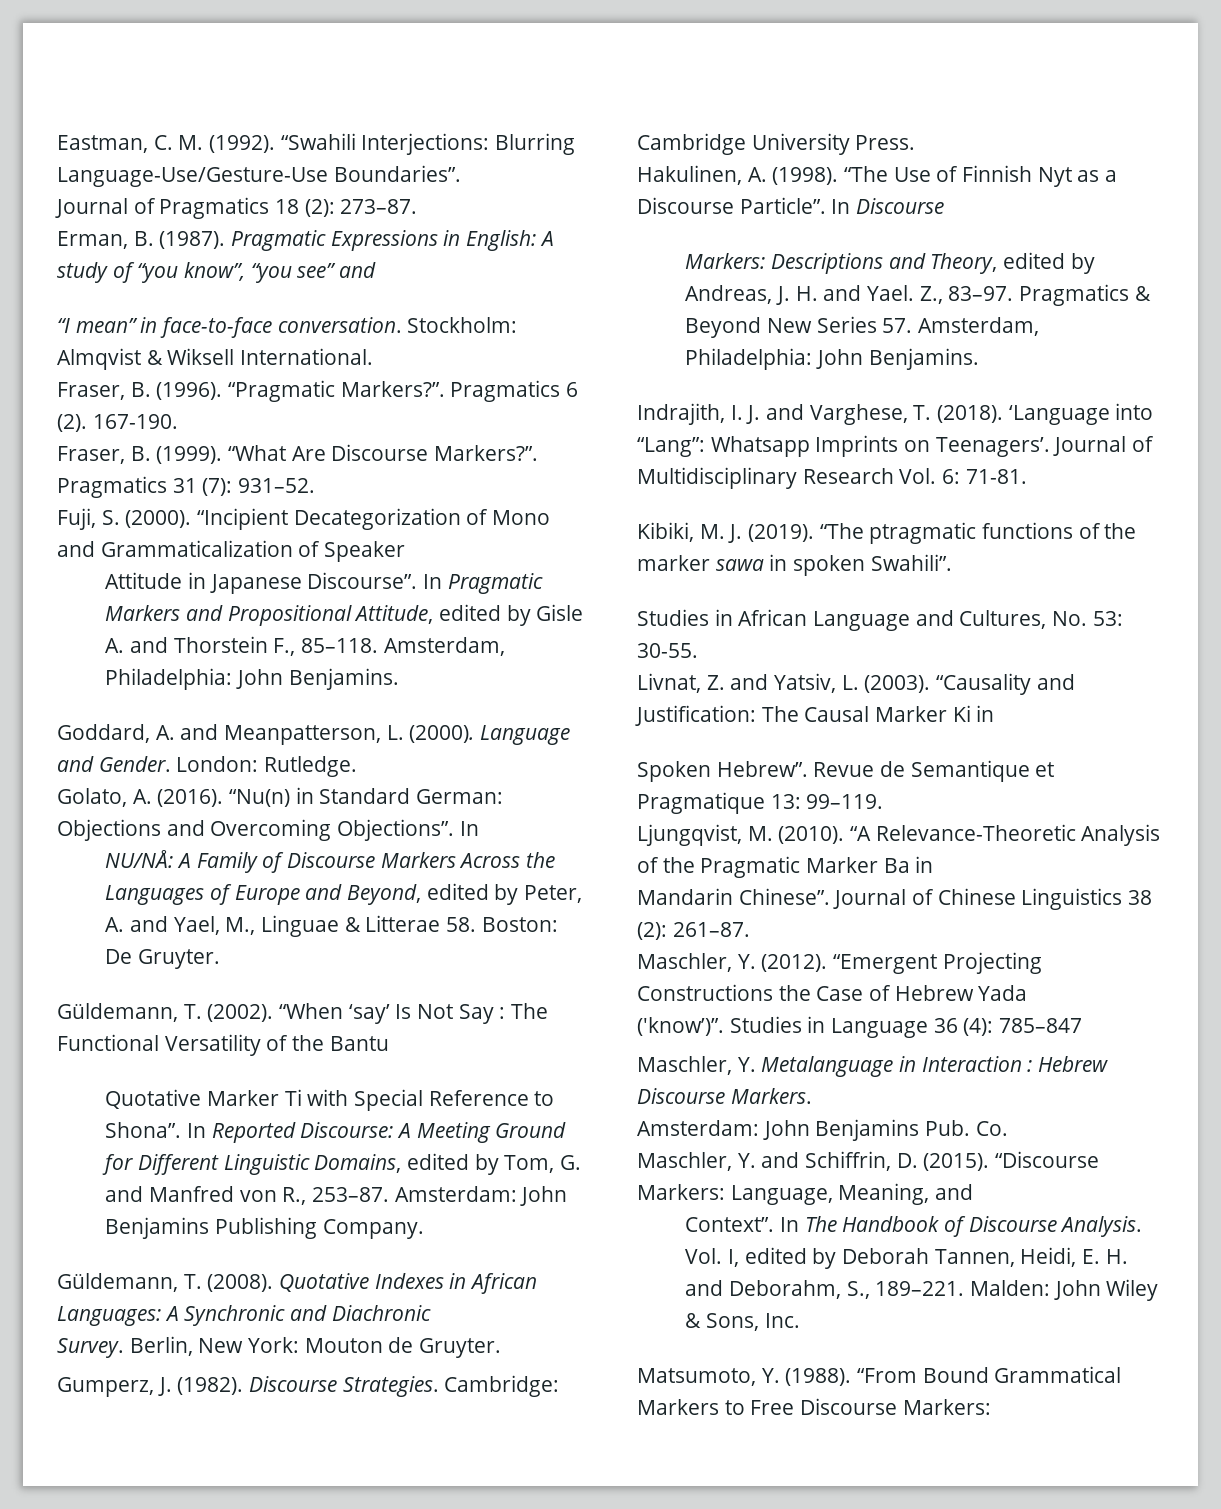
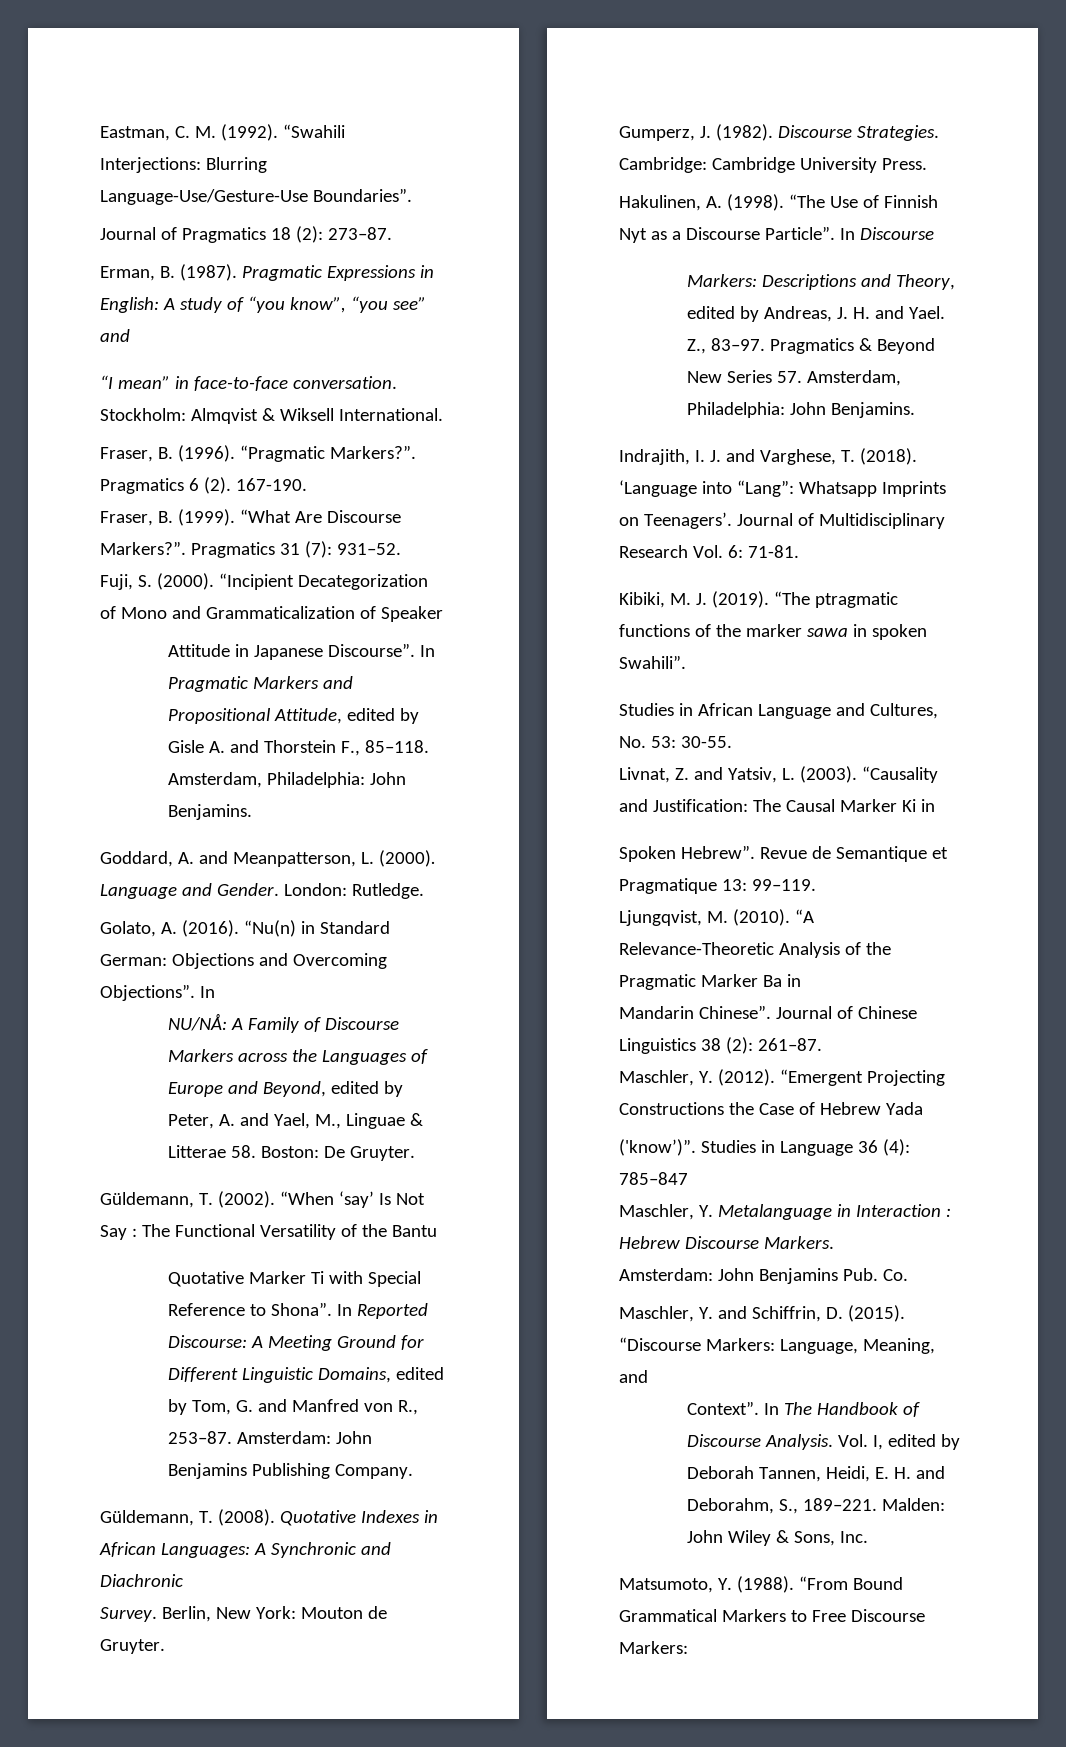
- NU/NÅ: A Family of Discourse Markers Across the Languages of Europe and Beyond, edited by Peter, A. and Yael, M., Linguae & Litterae 58. Boston: De Gruyter.
+ NU/NÅ: A Family of Discourse Markers across the Languages of Europe and Beyond, edited by Peter, A. and Yael, M., Linguae & Litterae 58. Boston: De Gruyter.

